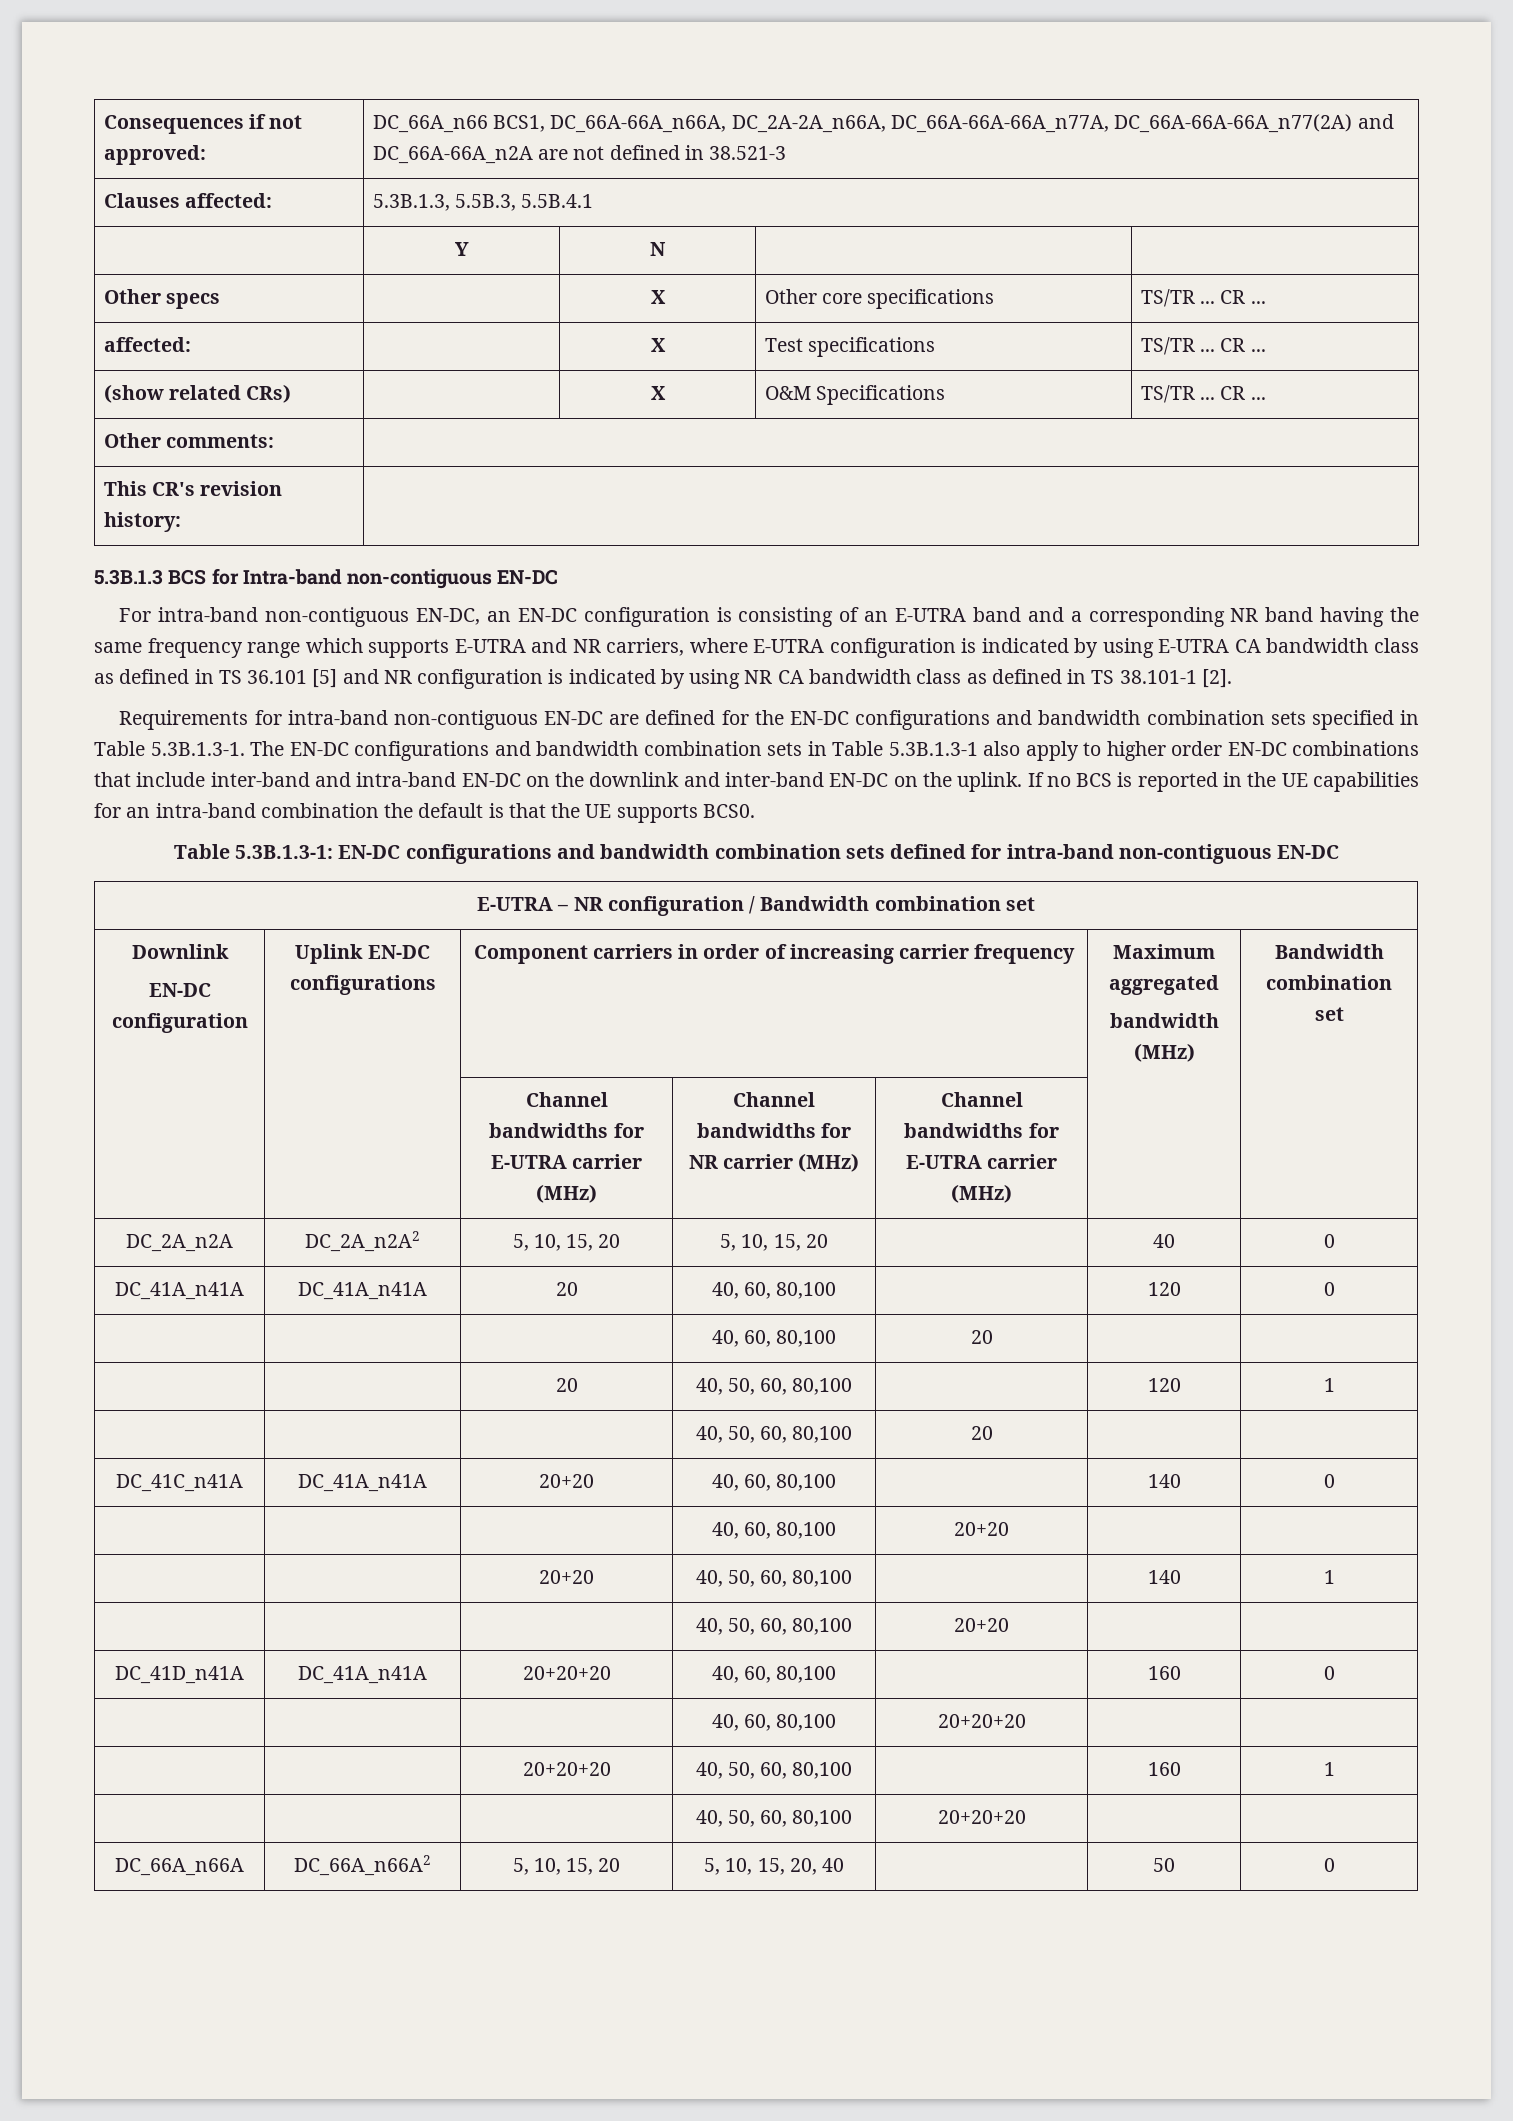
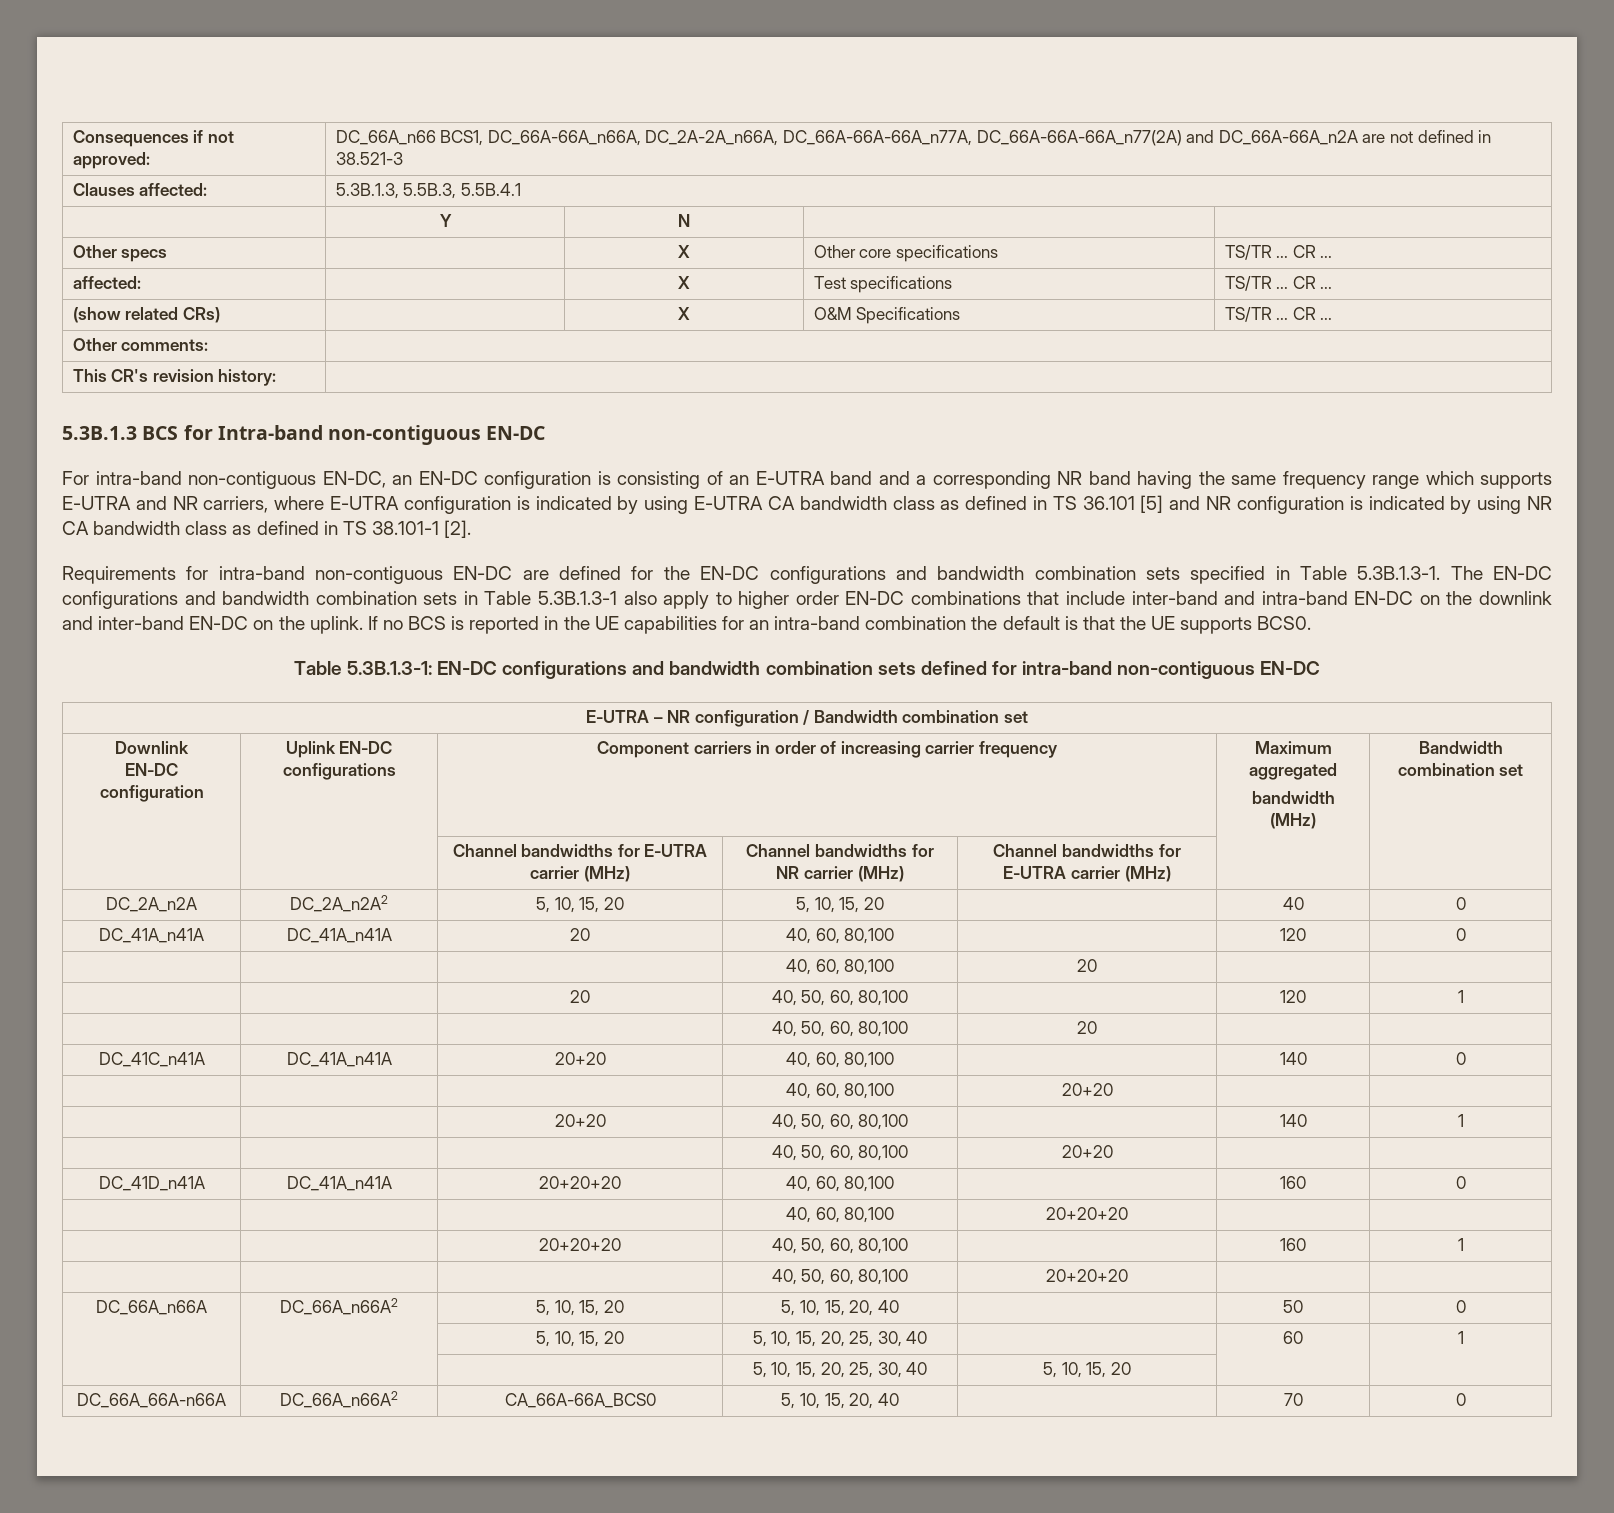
+ | | 5, 10, 15, 20 | 5, 10, 15, 20, 25, 30, 40 | | 60 | 1
+ | | | 5, 10, 15, 20, 25, 30, 40 | 5, 10, 15, 20 | |
+ DC_66A_66A-n66A | DC_66A_n66A2 | CA_66A-66A_BCS0 | 5, 10, 15, 20, 40 | | 70 | 0

